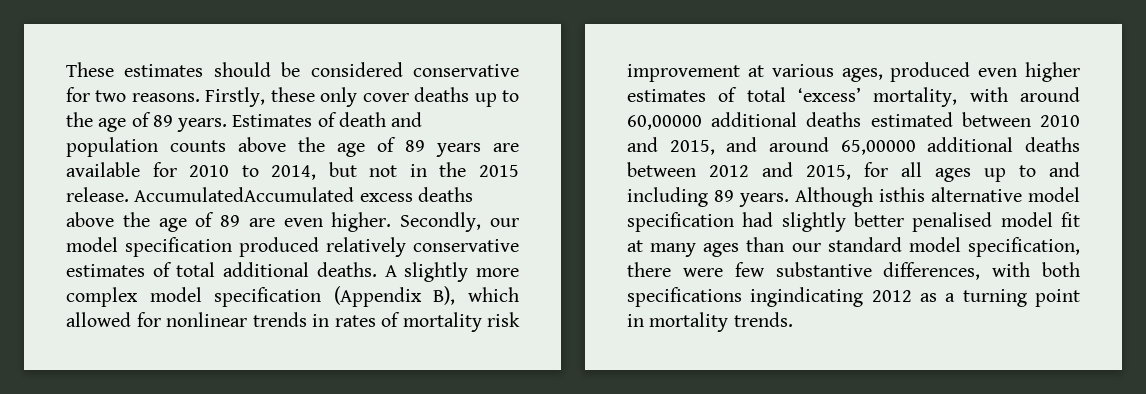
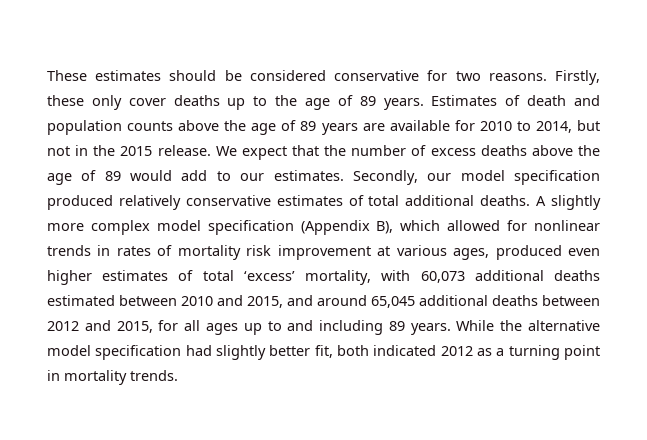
- AccumulatedAccumulated excess deaths above the age of 89 are even higher.
+ We expect that the number of excess deaths above the age of 89 would add to our estimates.
- A slightly more complex model specification (Appendix B), which allowed for nonlinear trends in rates of mortality risk improvement at various ages, produced even higher estimates of total ‘excess’ mortality, with around 60,00000 additional deaths estimated between 2010 and 2015, and around 65,00000 additional deaths between 2012 and 2015, for all ages up to and including 89 years.
+ A slightly more complex model specification (Appendix B), which allowed for nonlinear trends in rates of mortality risk improvement at various ages, produced even higher estimates of total ‘excess’ mortality, with 60,073 additional deaths estimated between 2010 and 2015, and around 65,045 additional deaths between 2012 and 2015, for all ages up to and including 89 years.
- Although isthis alternative model specification had slightly better penalised model fit at many ages than our standard model specification, there were few substantive differences, with both specifications ingindicating 2012 as a turning point in mortality trends.
+ While the alternative model specification had slightly better fit, both indicated 2012 as a turning point in mortality trends.

